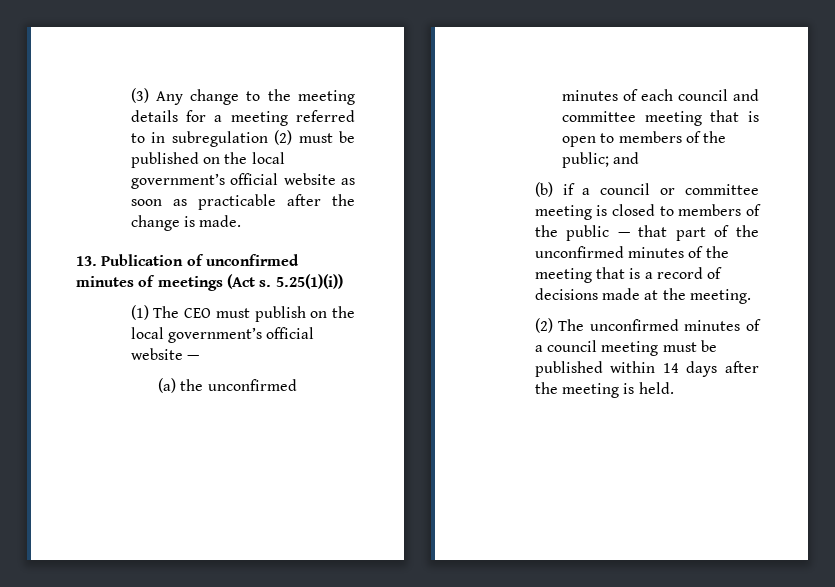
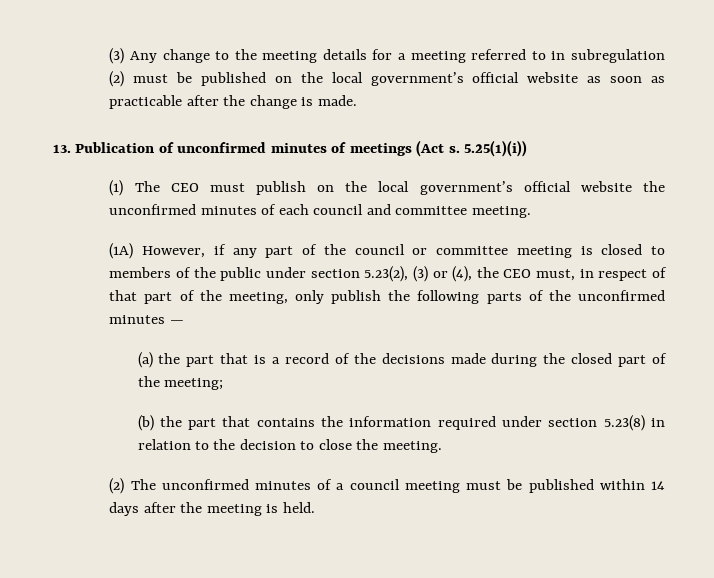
- (1) The CEO must publish on the local government’s official website —
- (a) the unconfirmed minutes of each council and committee meeting that is open to members of the public; and
- (b) if a council or committee meeting is closed to members of the public — that part of the unconfirmed minutes of the meeting that is a record of decisions made at the meeting.
+ (1) The CEO must publish on the local government’s official website the unconfirmed minutes of each council and committee meeting.
+ (1A) However, if any part of the council or committee meeting is closed to members of the public under section 5.23(2), (3) or (4), the CEO must, in respect of that part of the meeting, only publish the following parts of the unconfirmed minutes —
+ (a) the part that is a record of the decisions made during the closed part of the meeting;
+ (b) the part that contains the information required under section 5.23(8) in relation to the decision to close the meeting.

